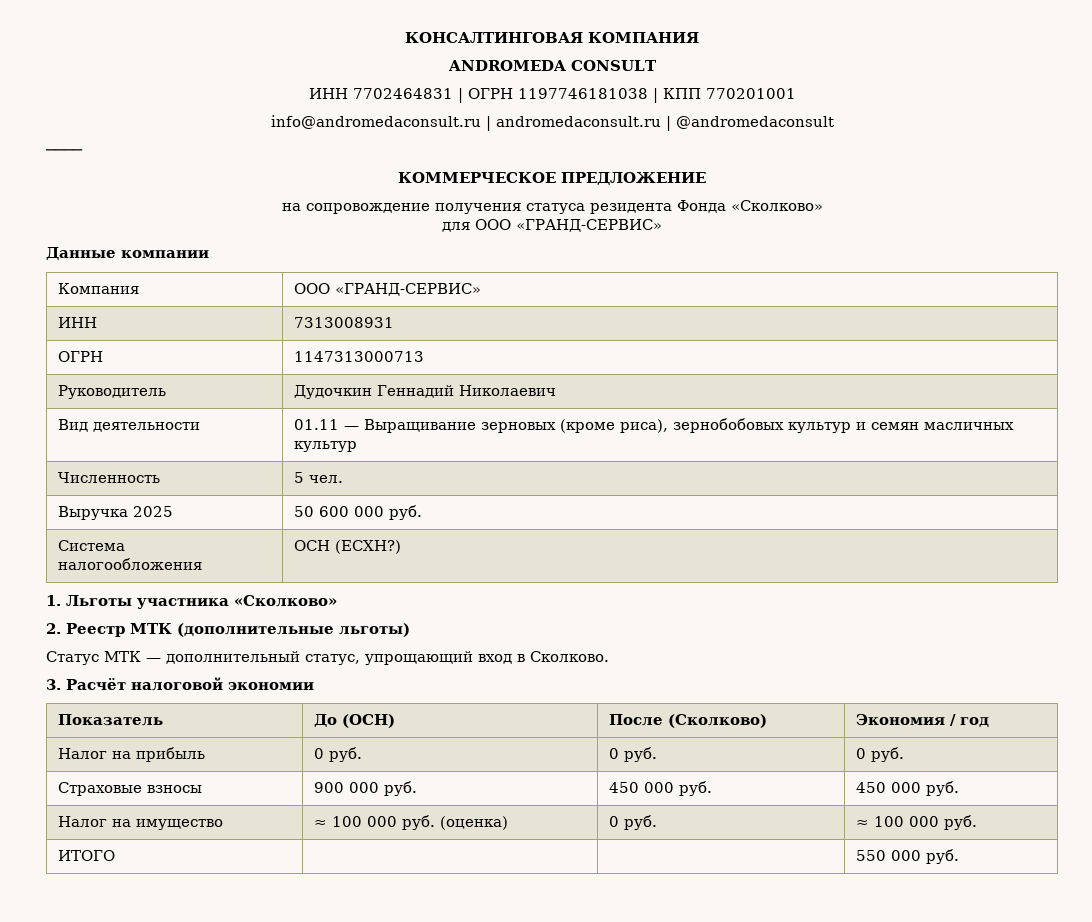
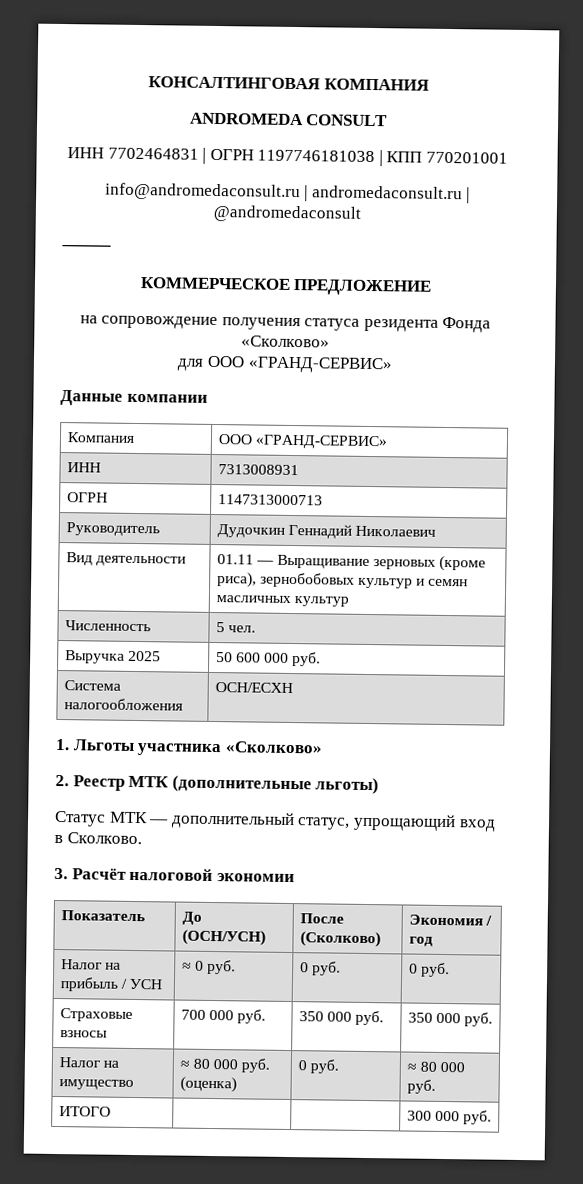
- Система налогообложения | ОСН (ЕСХН?)
+ Система налогообложения | ОСН/ЕСХН
- Показатель | До (ОСН) | После (Сколково) | Экономия / год
+ Показатель | До (ОСН/УСН) | После (Сколково) | Экономия / год
- Налог на прибыль | 0 руб. | 0 руб. | 0 руб.
+ Налог на прибыль / УСН | ≈ 0 руб. | 0 руб. | 0 руб.
- Страховые взносы | 900 000 руб. | 450 000 руб. | 450 000 руб.
+ Страховые взносы | 700 000 руб. | 350 000 руб. | 350 000 руб.
- Налог на имущество | ≈ 100 000 руб. (оценка) | 0 руб. | ≈ 100 000 руб.
+ Налог на имущество | ≈ 80 000 руб. (оценка) | 0 руб. | ≈ 80 000 руб.
- ИТОГО | | | 550 000 руб.
+ ИТОГО | | | 300 000 руб.

